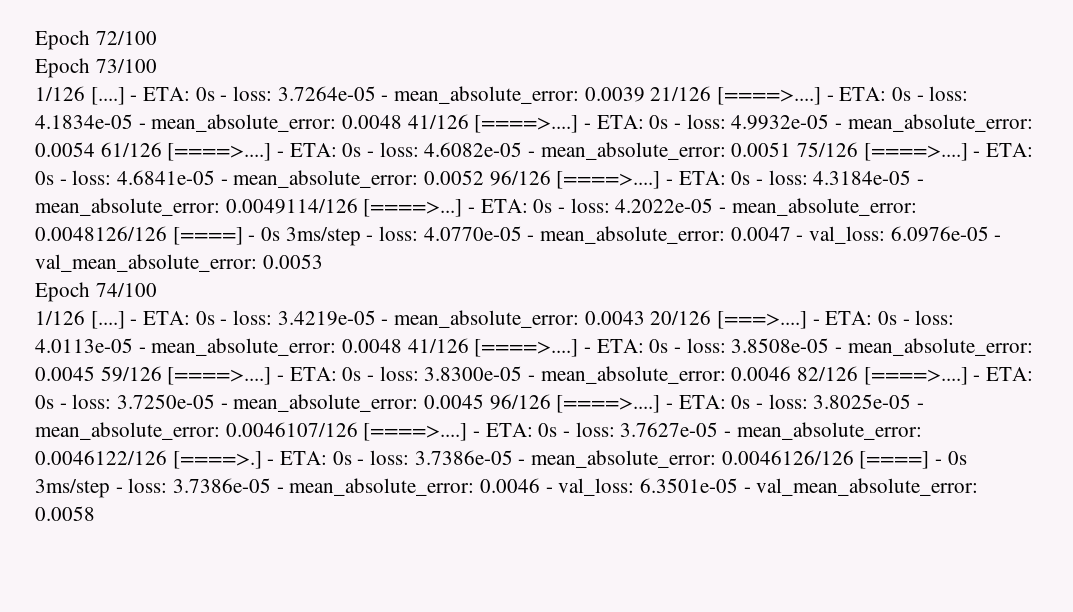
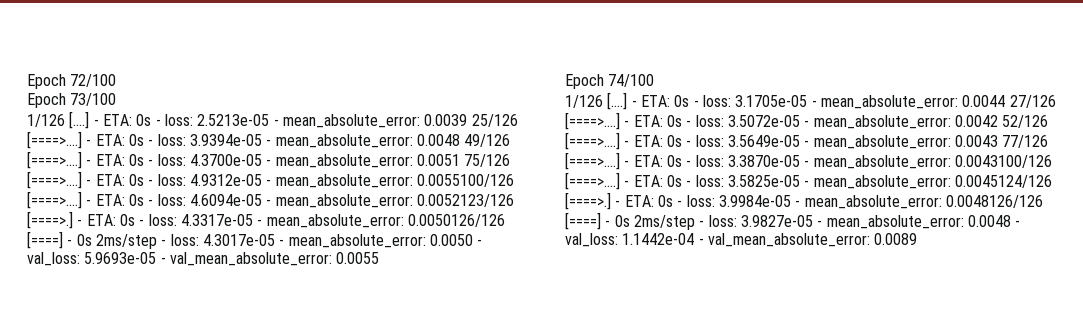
- - ETA: 0s - loss: 3.7264e-05 - mean_absolute_error: 0.0039 21/126 [====>....] - ETA: 0s - loss: 4.1834e-05 - mean_absolute_error: 0.0048 41/126 [====>....] - ETA: 0s - loss: 4.9932e-05 - mean_absolute_error: 0.0054 61/126 [====>....] - ETA: 0s - loss: 4.6082e-05 - mean_absolute_error: 0.0051 75/126 [====>....]
+ - ETA: 0s - loss: 2.5213e-05 - mean_absolute_error: 0.0039 25/126 [====>....] - ETA: 0s - loss: 3.9394e-05 - mean_absolute_error: 0.0048 49/126 [====>....] - ETA: 0s - loss: 4.3700e-05 - mean_absolute_error: 0.0051 75/126 [====>....]
- - ETA: 0s - loss: 4.6841e-05 - mean_absolute_error: 0.0052 96/126 [====>....] - ETA: 0s - loss: 4.3184e-05 - mean_absolute_error: 0.0049114/126 [====>...] - ETA: 0s - loss: 4.2022e-05 - mean_absolute_error: 0.0048126/126 [====] - 0s 3ms/step - loss: 4.0770e-05 - mean_absolute_error: 0.0047 - val_loss: 6.0976e-05 - val_mean_absolute_error: 0.0053
+ - ETA: 0s - loss: 4.9312e-05 - mean_absolute_error: 0.0055100/126 [====>....] - ETA: 0s - loss: 4.6094e-05 - mean_absolute_error: 0.0052123/126 [====>.] - ETA: 0s - loss: 4.3317e-05 - mean_absolute_error: 0.0050126/126 [====] - 0s 2ms/step - loss: 4.3017e-05 - mean_absolute_error: 0.0050 - val_loss: 5.9693e-05 - val_mean_absolute_error: 0.0055
- - ETA: 0s - loss: 3.4219e-05 - mean_absolute_error: 0.0043 20/126 [===>....] - ETA: 0s - loss: 4.0113e-05 - mean_absolute_error: 0.0048 41/126 [====>....] - ETA: 0s - loss: 3.8508e-05 - mean_absolute_error: 0.0045 59/126 [====>....] - ETA: 0s - loss: 3.8300e-05 - mean_absolute_error: 0.0046 82/126 [====>....] - ETA: 0s - loss: 3.7250e-05 - mean_absolute_error: 0.0045 96/126 [====>....] - ETA: 0s - loss: 3.8025e-05 - mean_absolute_error: 0.0046107/126 [====>....] - ETA: 0s - loss: 3.7627e-05 - mean_absolute_error: 0.0046122/126 [====>.] - ETA: 0s - loss: 3.7386e-05 - mean_absolute_error: 0.0046126/126 [====] - 0s 3ms/step - loss: 3.7386e-05 - mean_absolute_error: 0.0046 - val_loss: 6.3501e-05 - val_mean_absolute_error: 0.0058
+ - ETA: 0s - loss: 3.1705e-05 - mean_absolute_error: 0.0044 27/126 [====>....] - ETA: 0s - loss: 3.5072e-05 - mean_absolute_error: 0.0042 52/126 [====>....] - ETA: 0s - loss: 3.5649e-05 - mean_absolute_error: 0.0043 77/126 [====>....] - ETA: 0s - loss: 3.3870e-05 - mean_absolute_error: 0.0043100/126 [====>....] - ETA: 0s - loss: 3.5825e-05 - mean_absolute_error: 0.0045124/126 [====>.] - ETA: 0s - loss: 3.9984e-05 - mean_absolute_error: 0.0048126/126 [====] - 0s 2ms/step - loss: 3.9827e-05 - mean_absolute_error: 0.0048 - val_loss: 1.1442e-04 - val_mean_absolute_error: 0.0089

